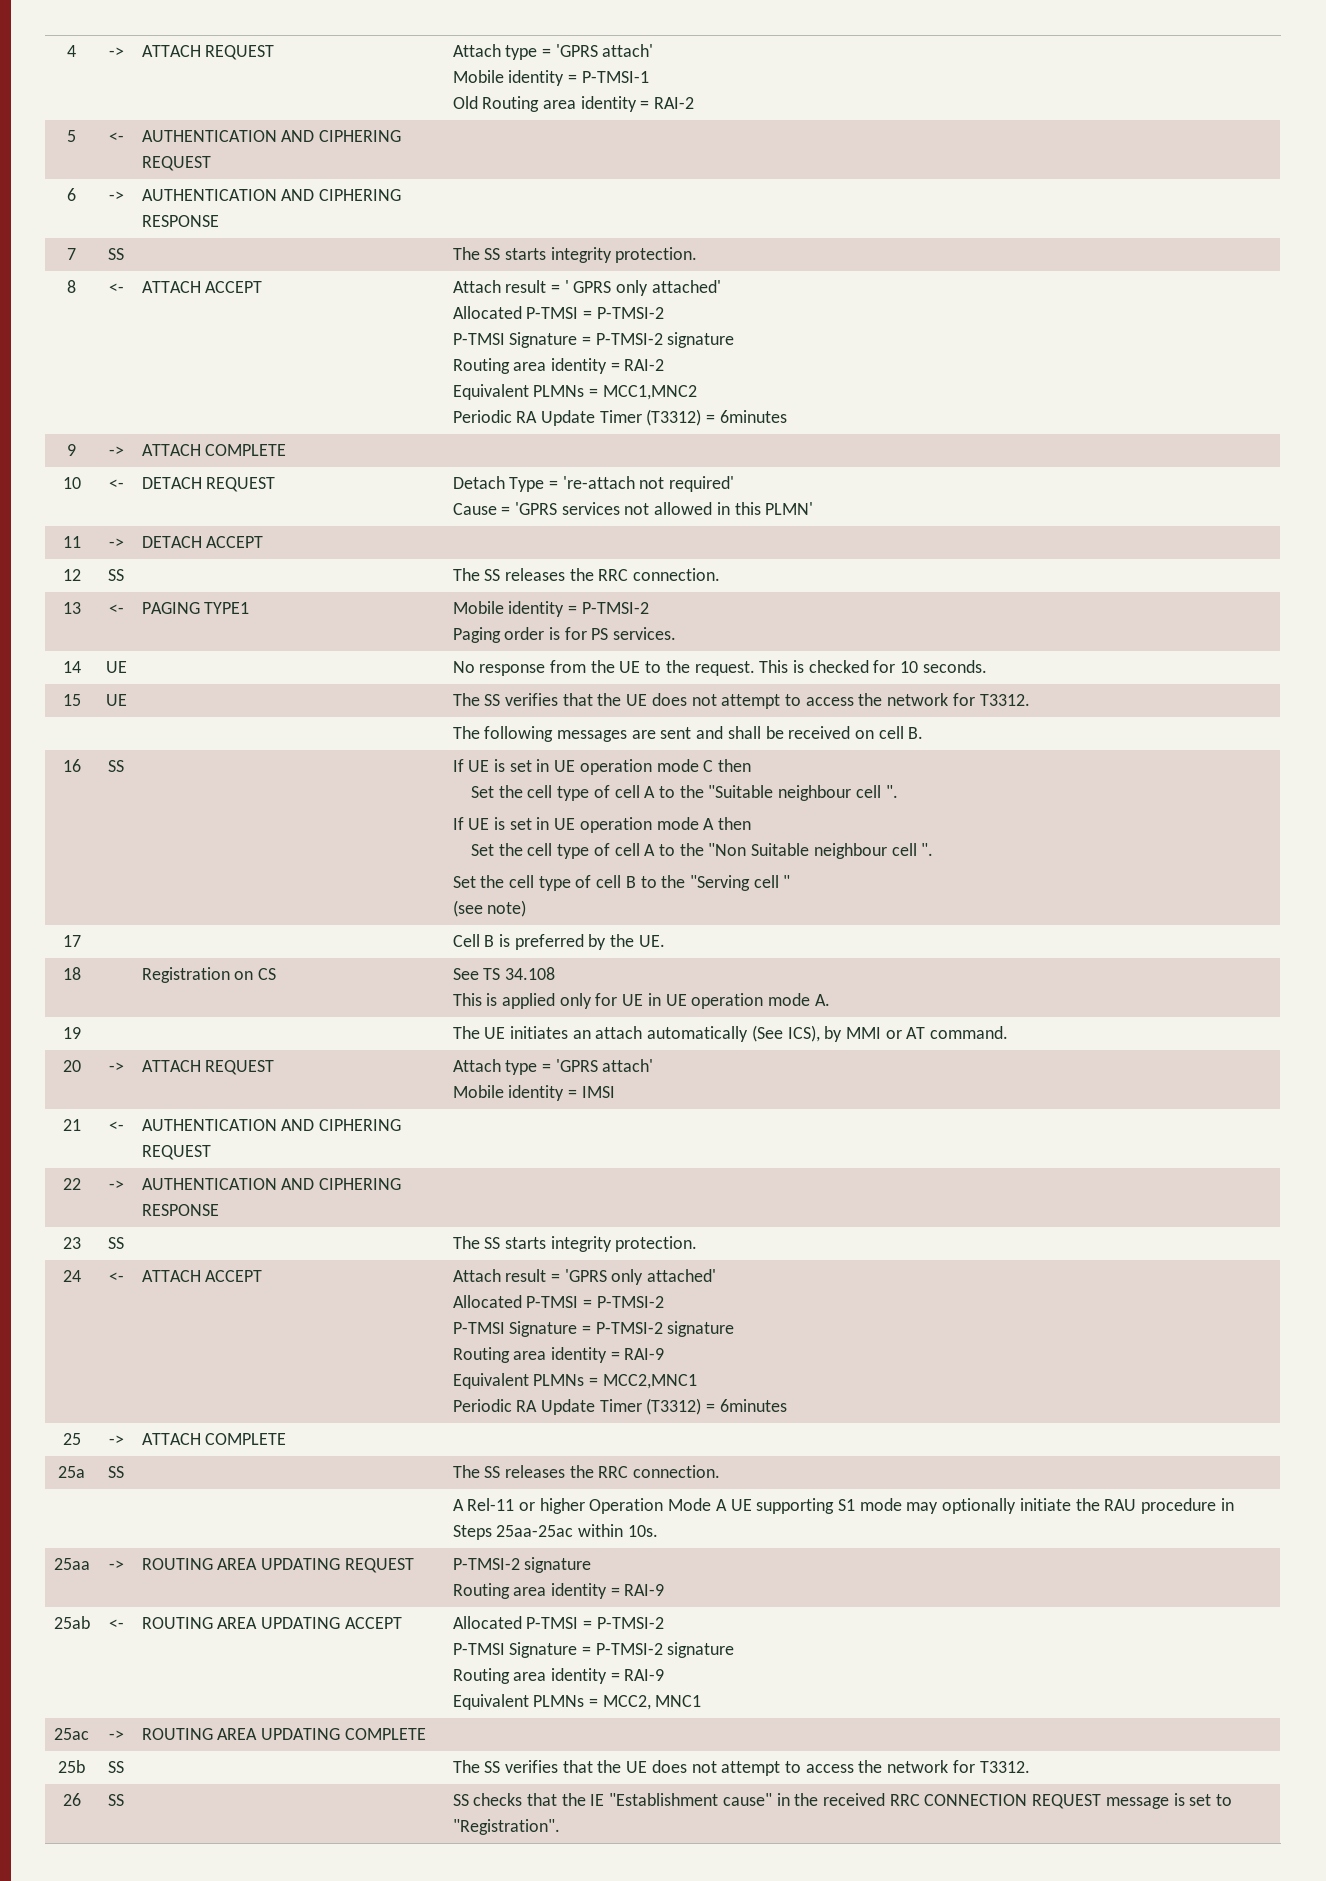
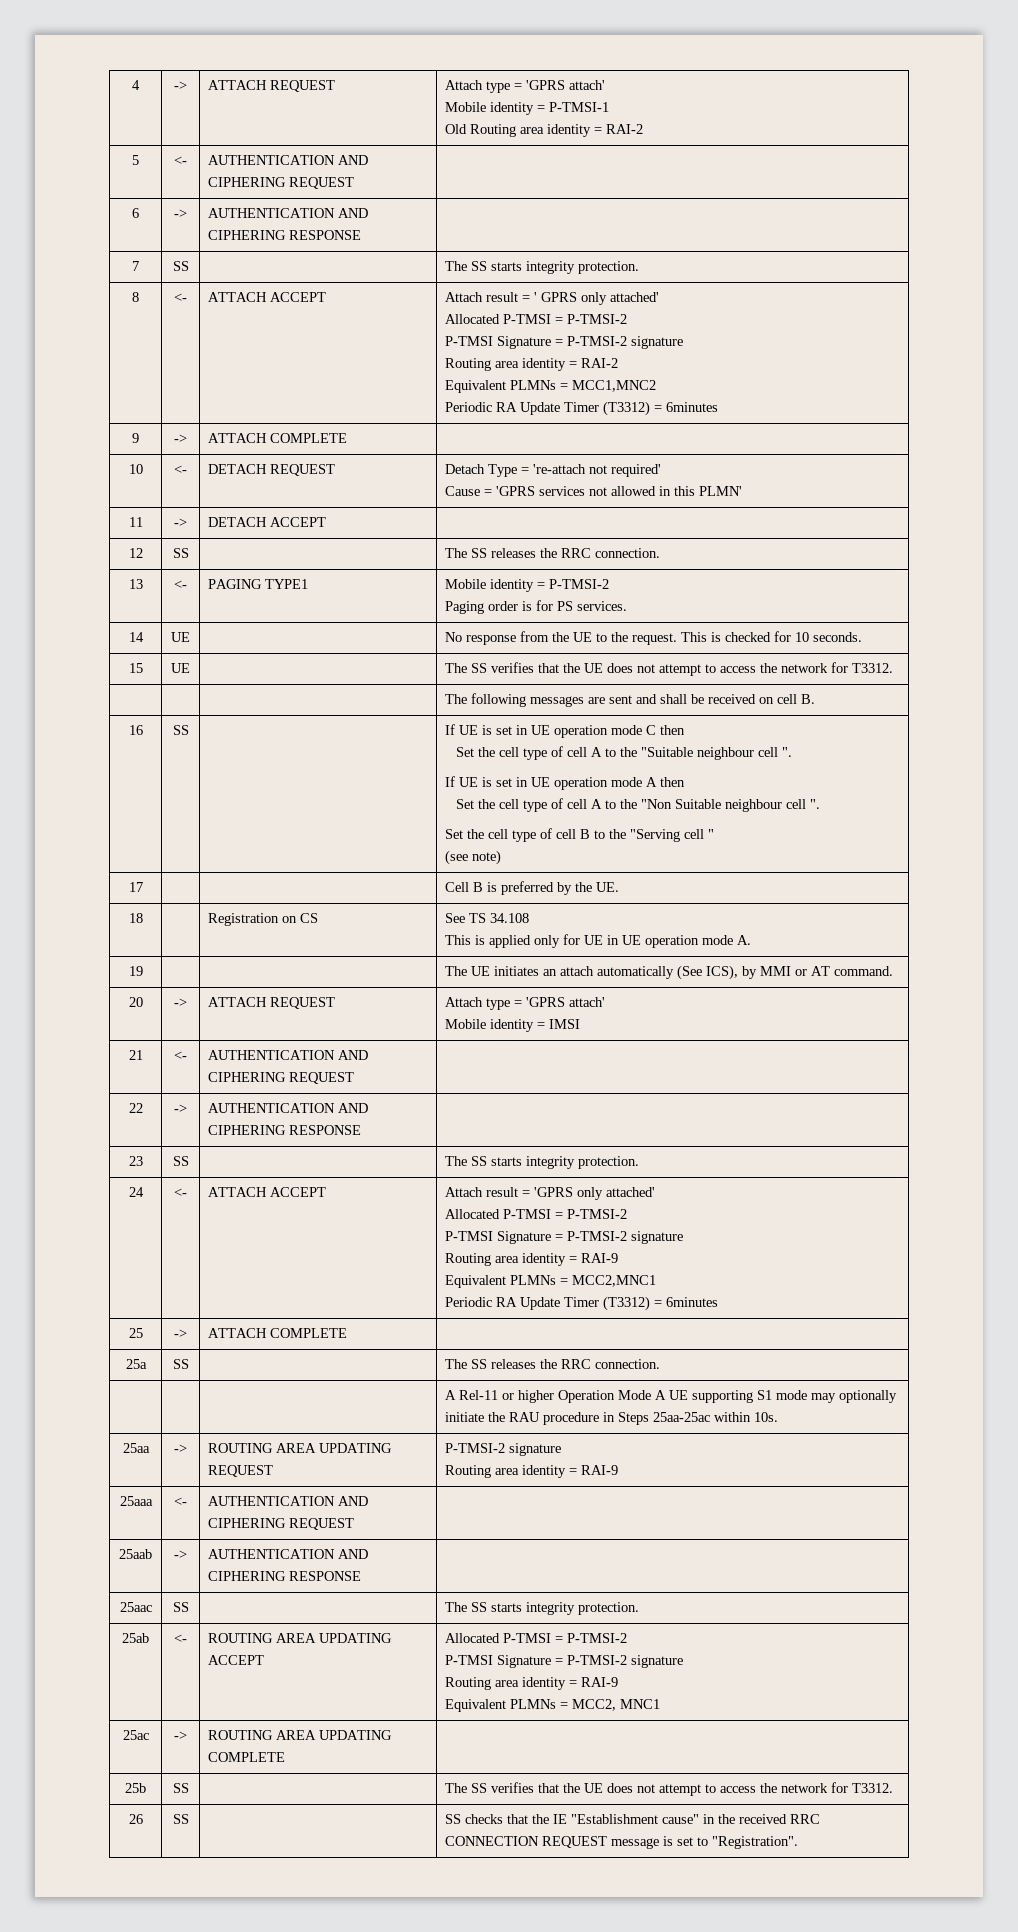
+ 25aaa | <- | AUTHENTICATION AND CIPHERING REQUEST |
+ 25aab | -> | AUTHENTICATION AND CIPHERING RESPONSE |
+ 25aac | SS | | The SS starts integrity protection.

